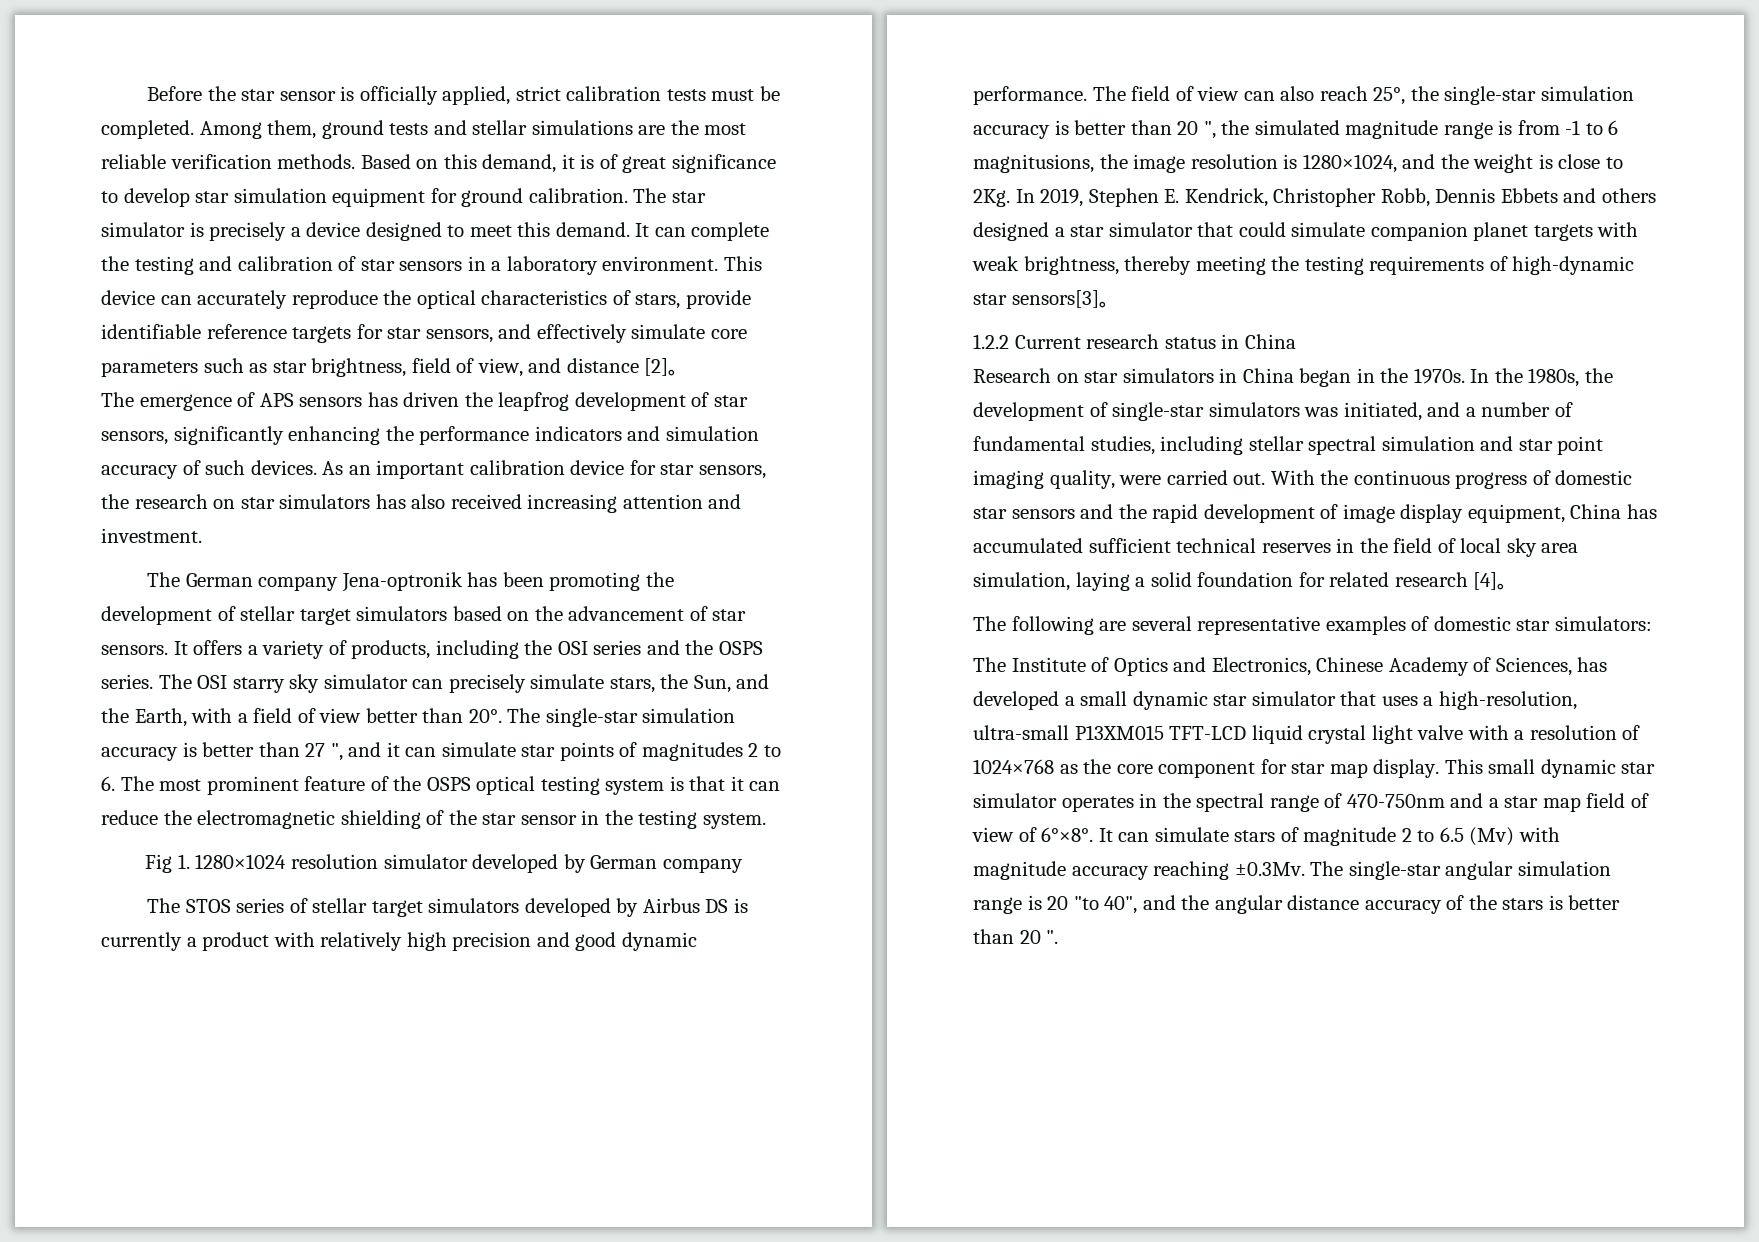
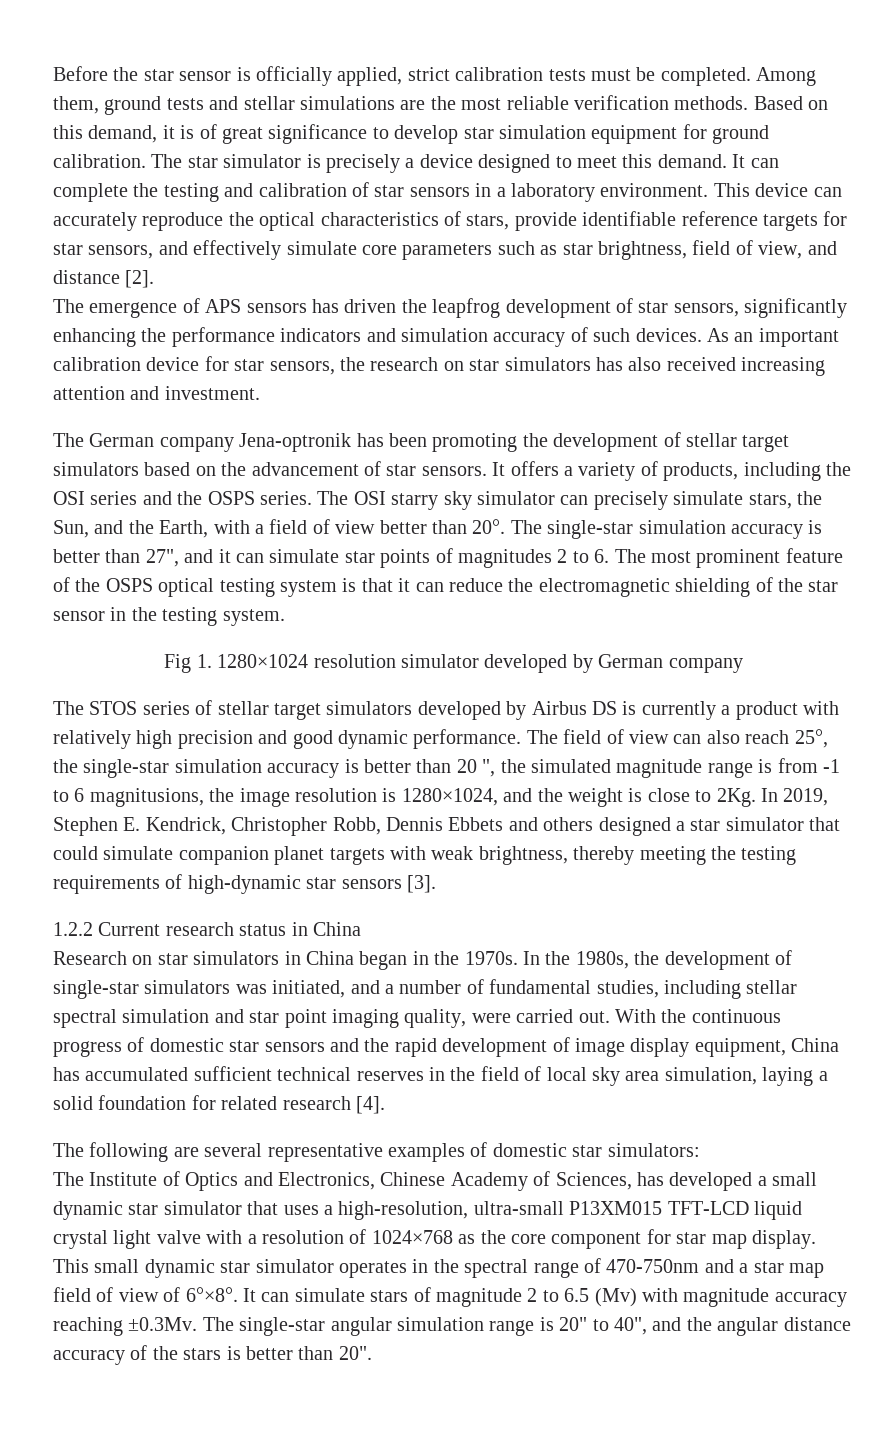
- This device can accurately reproduce the optical characteristics of stars, provide identifiable reference targets for star sensors, and effectively simulate core parameters such as star brightness, field of view, and distance [2]。
+ This device can accurately reproduce the optical characteristics of stars, provide identifiable reference targets for star sensors, and effectively simulate core parameters such as star brightness, field of view, and distance [2].
- The single-star simulation accuracy is better than 27 ", and it can simulate star points of magnitudes 2 to 6. The most prominent feature of the OSPS optical testing system is that it can reduce the electromagnetic shielding of the star sensor in the testing system.
+ The single-star simulation accuracy is better than 27", and it can simulate star points of magnitudes 2 to 6. The most prominent feature of the OSPS optical testing system is that it can reduce the electromagnetic shielding of the star sensor in the testing system.
- In 2019, Stephen E. Kendrick, Christopher Robb, Dennis Ebbets and others designed a star simulator that could simulate companion planet targets with weak brightness, thereby meeting the testing requirements of high-dynamic star sensors[3]。
+ In 2019, Stephen E. Kendrick, Christopher Robb, Dennis Ebbets and others designed a star simulator that could simulate companion planet targets with weak brightness, thereby meeting the testing requirements of high-dynamic star sensors [3].
- With the continuous progress of domestic star sensors and the rapid development of image display equipment, China has accumulated sufficient technical reserves in the field of local sky area simulation, laying a solid foundation for related research [4]。
+ With the continuous progress of domestic star sensors and the rapid development of image display equipment, China has accumulated sufficient technical reserves in the field of local sky area simulation, laying a solid foundation for related research [4].
- It can simulate stars of magnitude 2 to 6.5 (Mv) with magnitude accuracy reaching ±0.3Mv. The single-star angular simulation range is 20 "to 40", and the angular distance accuracy of the stars is better than 20 ".
+ It can simulate stars of magnitude 2 to 6.5 (Mv) with magnitude accuracy reaching ±0.3Mv. The single-star angular simulation range is 20" to 40", and the angular distance accuracy of the stars is better than 20".

